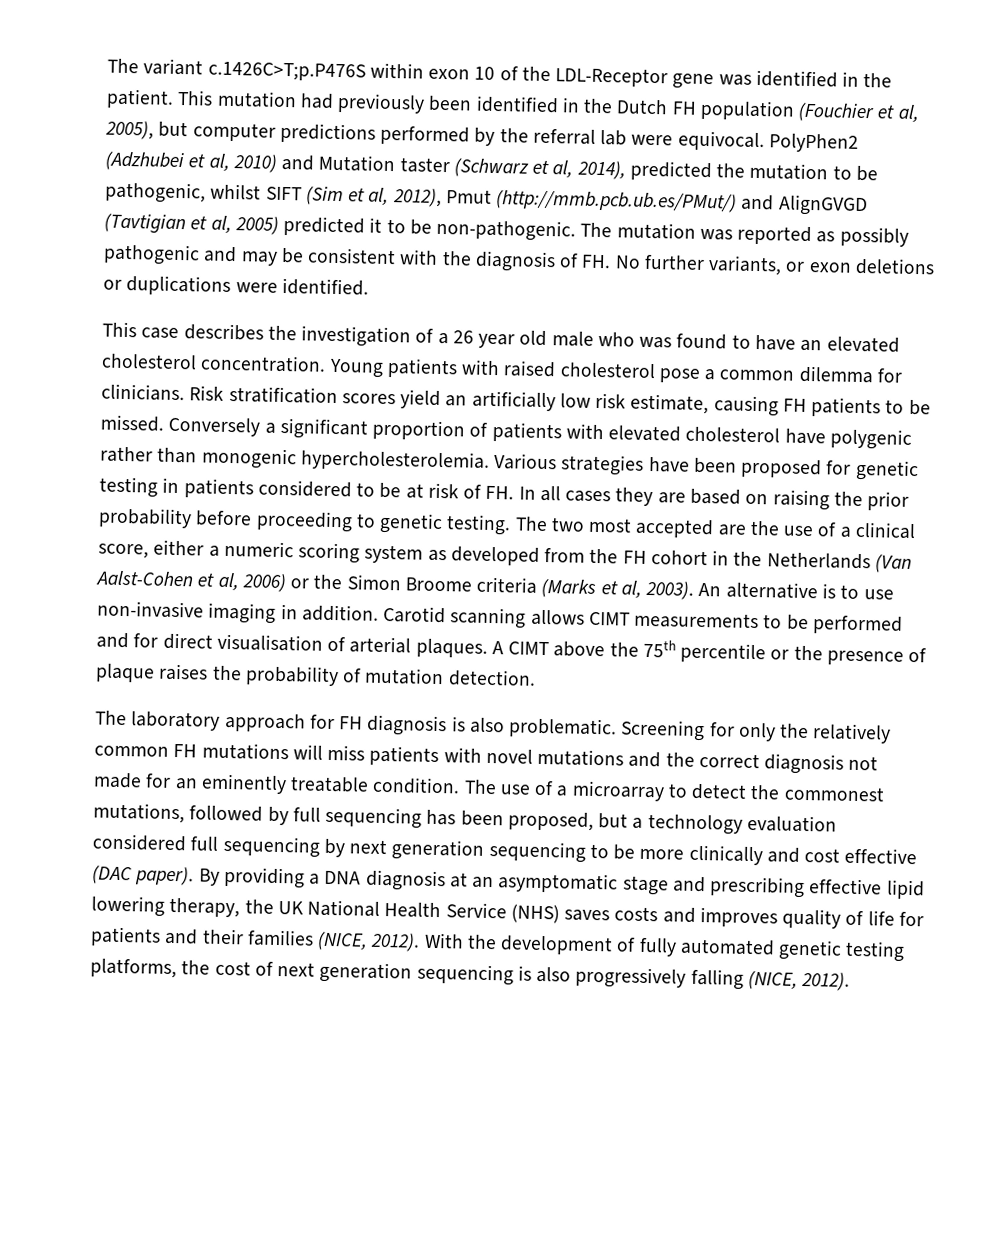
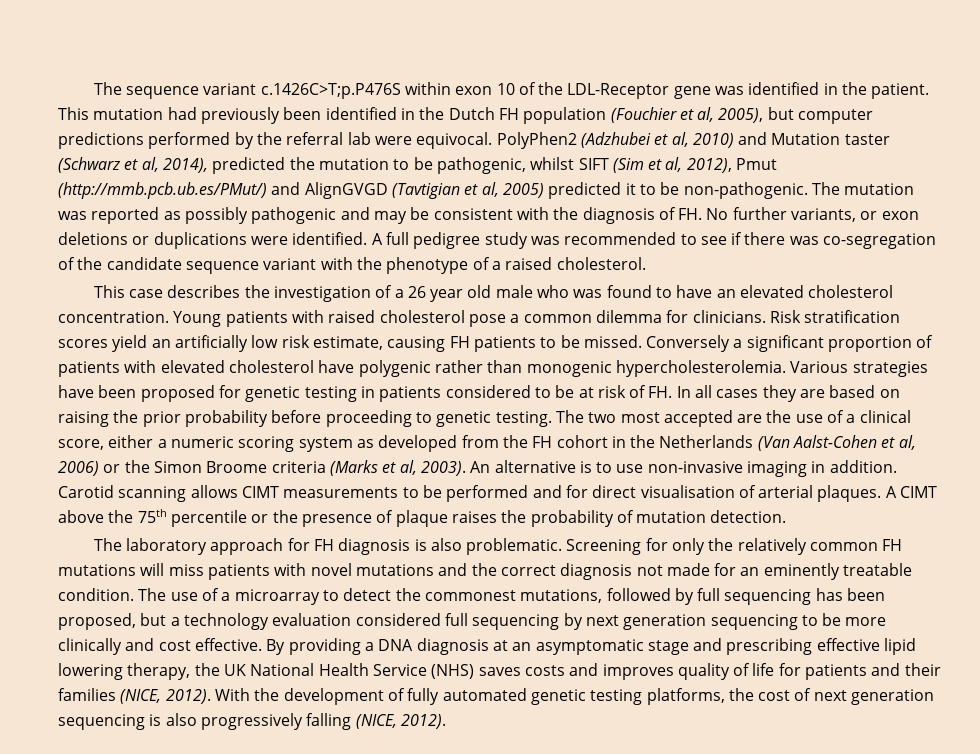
- The variant c.1426C>T;p.P476S within exon 10 of the LDL-Receptor gene was identified in the patient.
+ The sequence variant c.1426C>T;p.P476S within exon 10 of the LDL-Receptor gene was identified in the patient.
+ A full pedigree study was recommended to see if there was co-segregation of the candidate sequence variant with the phenotype of a raised cholesterol.
- The use of a microarray to detect the commonest mutations, followed by full sequencing has been proposed, but a technology evaluation considered full sequencing by next generation sequencing to be more clinically and cost effective (DAC paper).
+ The use of a microarray to detect the commonest mutations, followed by full sequencing has been proposed, but a technology evaluation considered full sequencing by next generation sequencing to be more clinically and cost effective.

